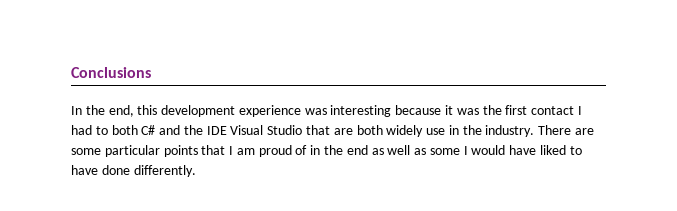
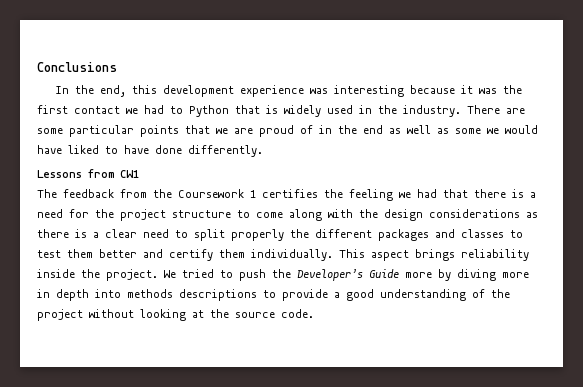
- In the end, this development experience was interesting because it was the first contact I had to both C# and the IDE Visual Studio that are both widely use in the industry.
+ In the end, this development experience was interesting because it was the first contact we had to Python that is widely used in the industry.
- There are some particular points that I am proud of in the end as well as some I would have liked to have done differently.
+ There are some particular points that we are proud of in the end as well as some we would have liked to have done differently.
+ Lessons from CW1
+ The feedback from the Coursework 1 certifies the feeling we had that there is a need for the project structure to come along with the design considerations as there is a clear need to split properly the different packages and classes to test them better and certify them individually. This aspect brings reliability inside the project. We tried to push the Developer’s Guide more by diving more in depth into methods descriptions to provide a good understanding of the project without looking at the source code.

